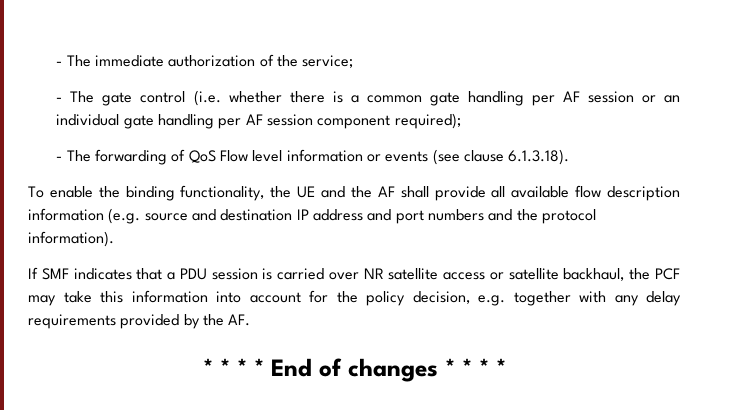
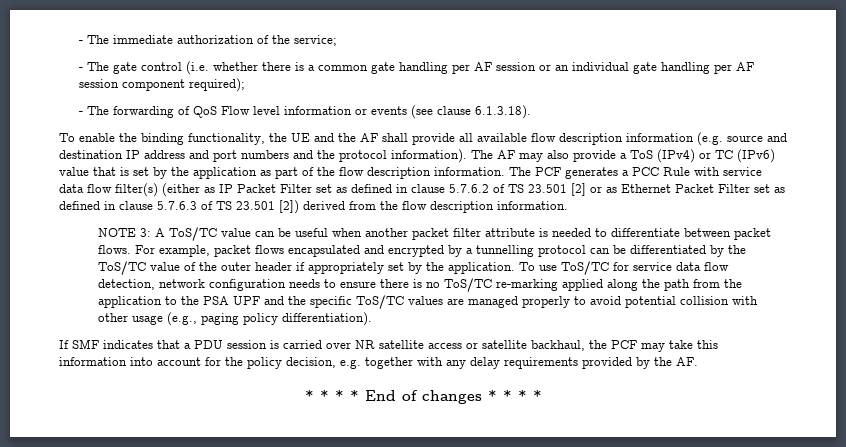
+ The AF may also provide a ToS (IPv4) or TC (IPv6) value that is set by the application as part of the flow description information. The PCF generates a PCC Rule with service data flow filter(s) (either as IP Packet Filter set as defined in clause 5.7.6.2 of TS 23.501 [2] or as Ethernet Packet Filter set as defined in clause 5.7.6.3 of TS 23.501 [2]) derived from the flow description information.
+ NOTE 3: A ToS/TC value can be useful when another packet filter attribute is needed to differentiate between packet flows. For example, packet flows encapsulated and encrypted by a tunnelling protocol can be differentiated by the ToS/TC value of the outer header if appropriately set by the application. To use ToS/TC for service data flow detection, network configuration needs to ensure there is no ToS/TC re-marking applied along the path from the application to the PSA UPF and the specific ToS/TC values are managed properly to avoid potential collision with other usage (e.g., paging policy differentiation).

